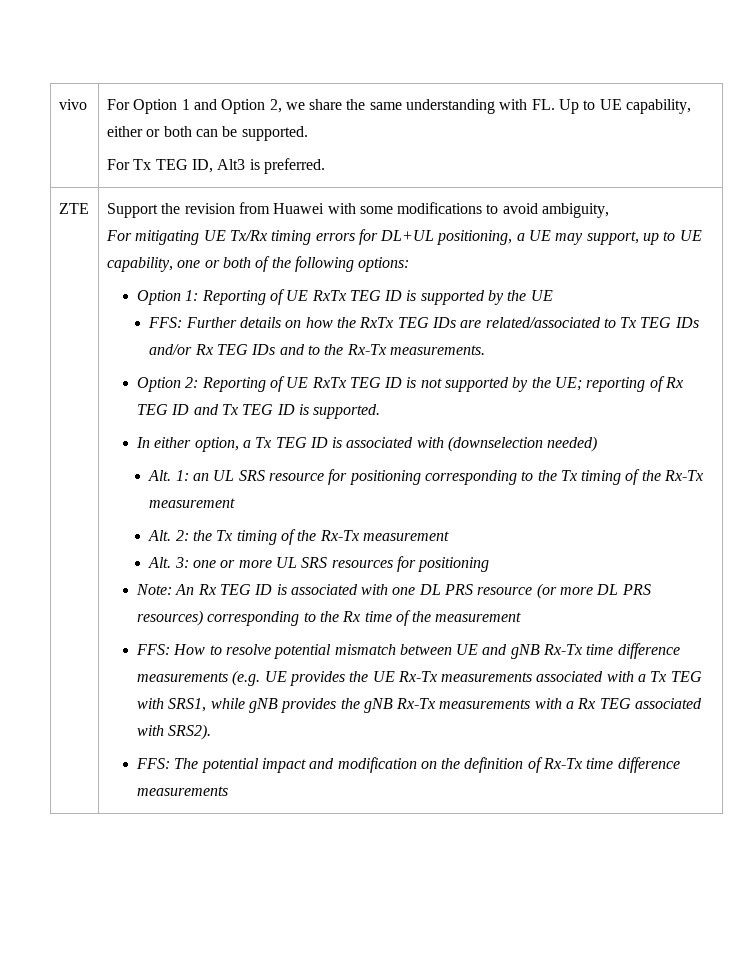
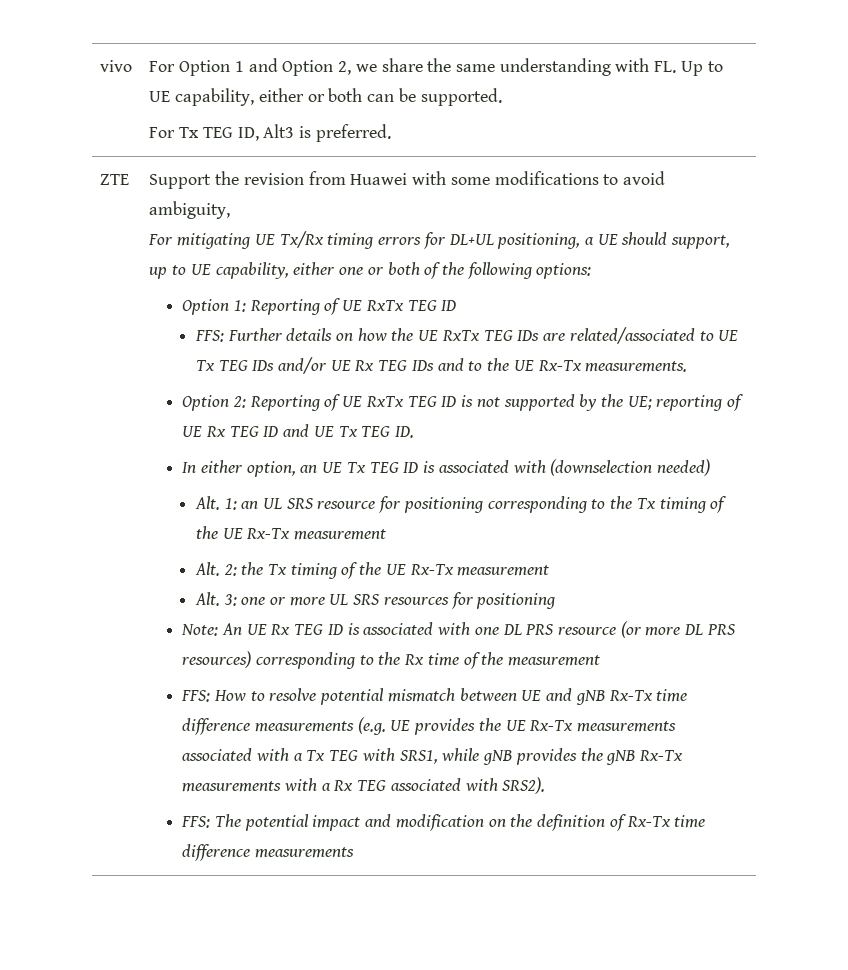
- For mitigating UE Tx/Rx timing errors for DL+UL positioning, a UE may support, up to UE capability, one or both of the following options:
+ For mitigating UE Tx/Rx timing errors for DL+UL positioning, a UE should support, up to UE capability, either one or both of the following options:
- Option 1: Reporting of UE RxTx TEG ID is supported by the UE
+ Option 1: Reporting of UE RxTx TEG ID
- FFS: Further details on how the RxTx TEG IDs are related/associated to Tx TEG IDs and/or Rx TEG IDs and to the Rx-Tx measurements.
+ FFS: Further details on how the UE RxTx TEG IDs are related/associated to UE Tx TEG IDs and/or UE Rx TEG IDs and to the UE Rx-Tx measurements.
- Option 2: Reporting of UE RxTx TEG ID is not supported by the UE; reporting of Rx TEG ID and Tx TEG ID is supported.
+ Option 2: Reporting of UE RxTx TEG ID is not supported by the UE; reporting of UE Rx TEG ID and UE Tx TEG ID.
- In either option, a Tx TEG ID is associated with (downselection needed)
+ In either option, an UE Tx TEG ID is associated with (downselection needed)
- Alt. 1: an UL SRS resource for positioning corresponding to the Tx timing of the Rx-Tx measurement
+ Alt. 1: an UL SRS resource for positioning corresponding to the Tx timing of the UE Rx-Tx measurement
- Alt. 2: the Tx timing of the Rx-Tx measurement
+ Alt. 2: the Tx timing of the UE Rx-Tx measurement
- Note: An Rx TEG ID is associated with one DL PRS resource (or more DL PRS resources) corresponding to the Rx time of the measurement
+ Note: An UE Rx TEG ID is associated with one DL PRS resource (or more DL PRS resources) corresponding to the Rx time of the measurement

